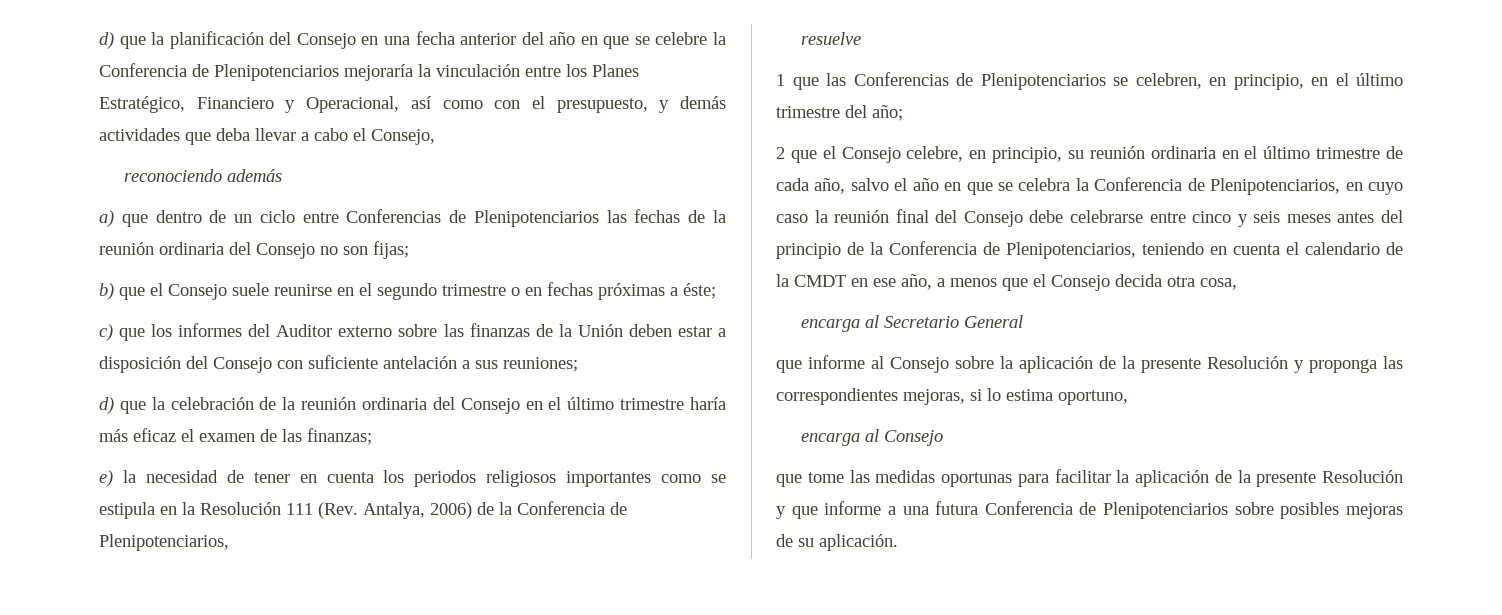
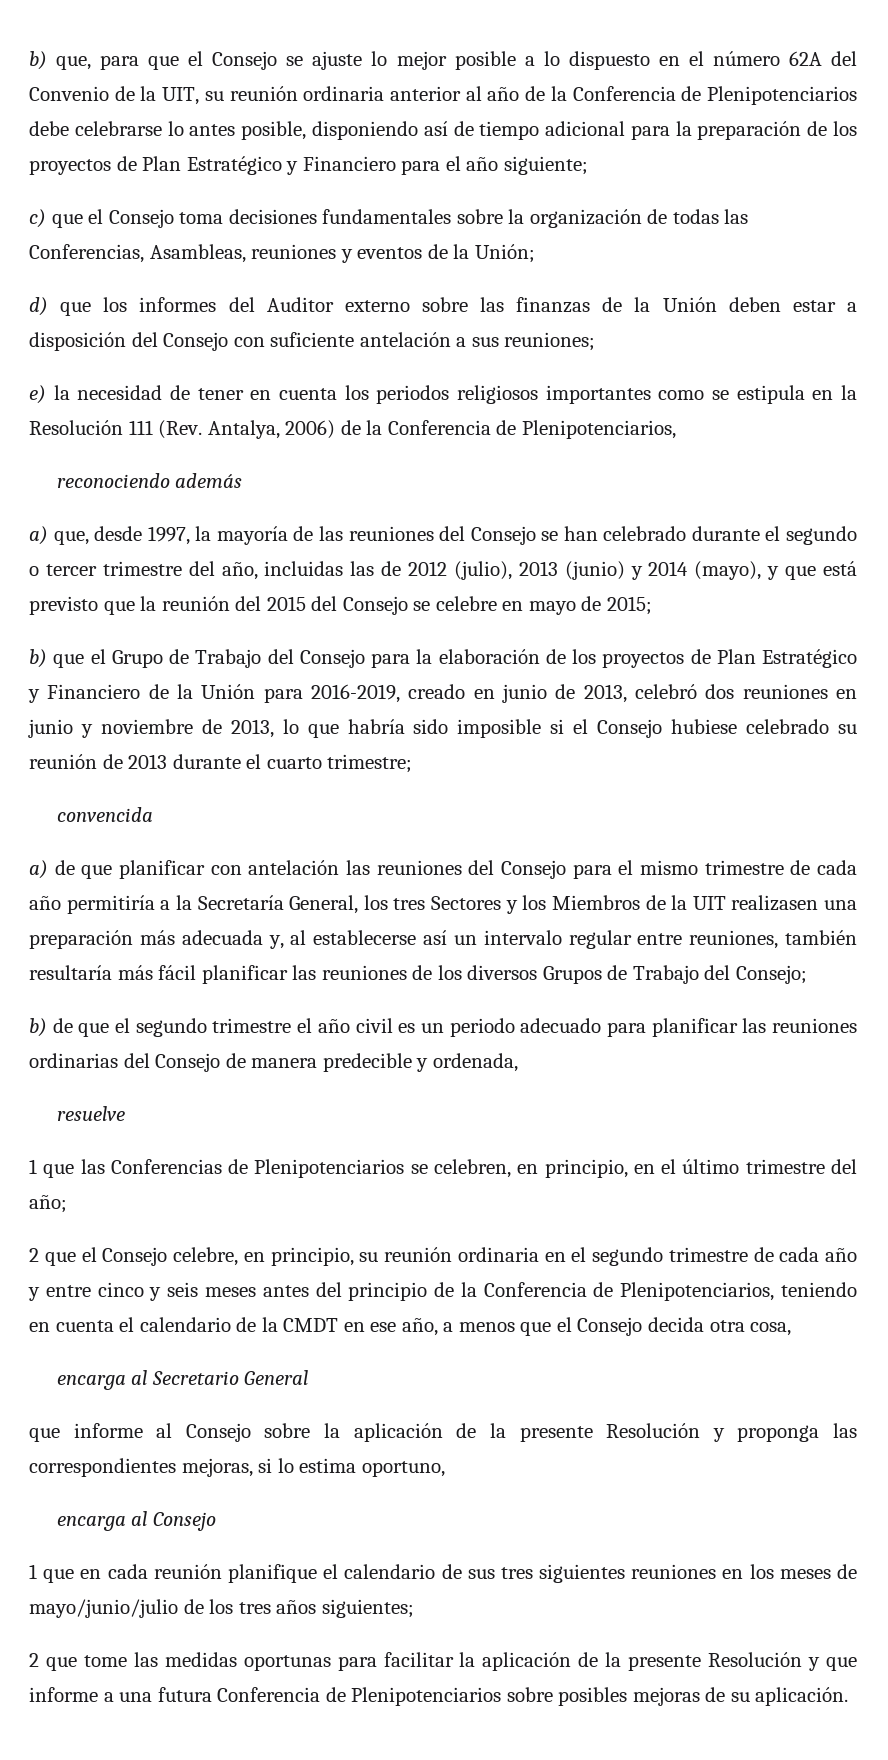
- d) que la planificación del Consejo en una fecha anterior del año en que se celebre la Conferencia de Plenipotenciarios mejoraría la vinculación entre los Planes Estratégico, Financiero y Operacional, así como con el presupuesto, y demás actividades que deba llevar a cabo el Consejo,
- reconociendo además
- a) que dentro de un ciclo entre Conferencias de Plenipotenciarios las fechas de la reunión ordinaria del Consejo no son fijas;
- b) que el Consejo suele reunirse en el segundo trimestre o en fechas próximas a éste;
- c) que los informes del Auditor externo sobre las finanzas de la Unión deben estar a disposición del Consejo con suficiente antelación a sus reuniones;
+ b) que, para que el Consejo se ajuste lo mejor posible a lo dispuesto en el número 62A del Convenio de la UIT, su reunión ordinaria anterior al año de la Conferencia de Plenipotenciarios debe celebrarse lo antes posible, disponiendo así de tiempo adicional para la preparación de los proyectos de Plan Estratégico y Financiero para el año siguiente;
+ c) que el Consejo toma decisiones fundamentales sobre la organización de todas las Conferencias, Asambleas, reuniones y eventos de la Unión;
+ d) que los informes del Auditor externo sobre las finanzas de la Unión deben estar a disposición del Consejo con suficiente antelación a sus reuniones;
- d) que la celebración de la reunión ordinaria del Consejo en el último trimestre haría más eficaz el examen de las finanzas;
+ reconociendo además
+ a) que, desde 1997, la mayoría de las reuniones del Consejo se han celebrado durante el segundo o tercer trimestre del año, incluidas las de 2012 (julio), 2013 (junio) y 2014 (mayo), y que está previsto que la reunión del 2015 del Consejo se celebre en mayo de 2015;
+ b) que el Grupo de Trabajo del Consejo para la elaboración de los proyectos de Plan Estratégico y Financiero de la Unión para 2016-2019, creado en junio de 2013, celebró dos reuniones en junio y noviembre de 2013, lo que habría sido imposible si el Consejo hubiese celebrado su reunión de 2013 durante el cuarto trimestre;
+ convencida
+ a) de que planificar con antelación las reuniones del Consejo para el mismo trimestre de cada año permitiría a la Secretaría General, los tres Sectores y los Miembros de la UIT realizasen una preparación más adecuada y, al establecerse así un intervalo regular entre reuniones, también resultaría más fácil planificar las reuniones de los diversos Grupos de Trabajo del Consejo;
+ b) de que el segundo trimestre el año civil es un periodo adecuado para planificar las reuniones ordinarias del Consejo de manera predecible y ordenada,
- 2 que el Consejo celebre, en principio, su reunión ordinaria en el último trimestre de cada año, salvo el año en que se celebra la Conferencia de Plenipotenciarios, en cuyo caso la reunión final del Consejo debe celebrarse entre cinco y seis meses antes del principio de la Conferencia de Plenipotenciarios, teniendo en cuenta el calendario de la CMDT en ese año, a menos que el Consejo decida otra cosa,
+ 2 que el Consejo celebre, en principio, su reunión ordinaria en el segundo trimestre de cada año y entre cinco y seis meses antes del principio de la Conferencia de Plenipotenciarios, teniendo en cuenta el calendario de la CMDT en ese año, a menos que el Consejo decida otra cosa,
- que tome las medidas oportunas para facilitar la aplicación de la presente Resolución y que informe a una futura Conferencia de Plenipotenciarios sobre posibles mejoras de su aplicación.
+ 1 que en cada reunión planifique el calendario de sus tres siguientes reuniones en los meses de mayo/junio/julio de los tres años siguientes;
+ 2 que tome las medidas oportunas para facilitar la aplicación de la presente Resolución y que informe a una futura Conferencia de Plenipotenciarios sobre posibles mejoras de su aplicación.

